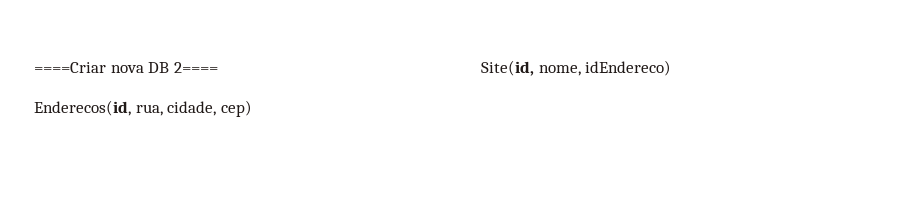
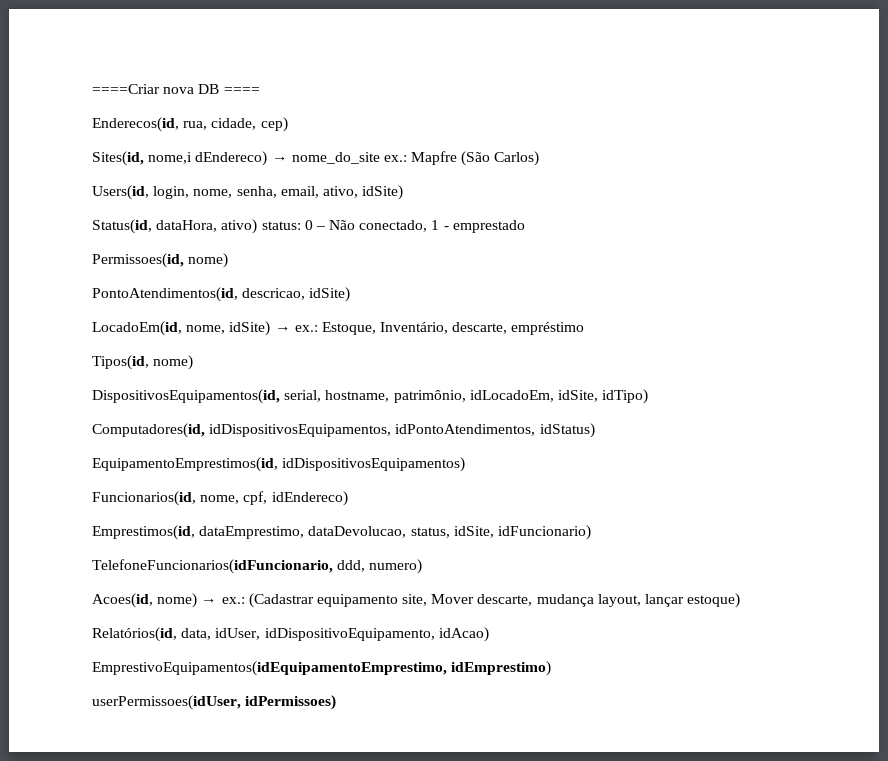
- ====Criar nova DB 2====
+ ====Criar nova DB ====
- Site(id, nome, idEndereco)
+ Sites(id, nome,i dEndereco) → nome_do_site ex.: Mapfre (São Carlos)
+ Users(id, login, nome, senha, email, ativo, idSite)
+ Status(id, dataHora, ativo) status: 0 – Não conectado, 1 - emprestado
+ Permissoes(id, nome)
+ PontoAtendimentos(id, descricao, idSite)
+ LocadoEm(id, nome, idSite) → ex.: Estoque, Inventário, descarte, empréstimo
+ Tipos(id, nome)
+ DispositivosEquipamentos(id, serial, hostname, patrimônio, idLocadoEm, idSite, idTipo)
+ Computadores(id, idDispositivosEquipamentos, idPontoAtendimentos, idStatus)
+ EquipamentoEmprestimos(id, idDispositivosEquipamentos)
+ Funcionarios(id, nome, cpf, idEndereco)
+ Emprestimos(id, dataEmprestimo, dataDevolucao, status, idSite, idFuncionario)
+ TelefoneFuncionarios(idFuncionario, ddd, numero)
+ Acoes(id, nome) → ex.: (Cadastrar equipamento site, Mover descarte, mudança layout, lançar estoque)
+ Relatórios(id, data, idUser, idDispositivoEquipamento, idAcao)
+ EmprestivoEquipamentos(idEquipamentoEmprestimo, idEmprestimo)
+ userPermissoes(idUser, idPermissoes)

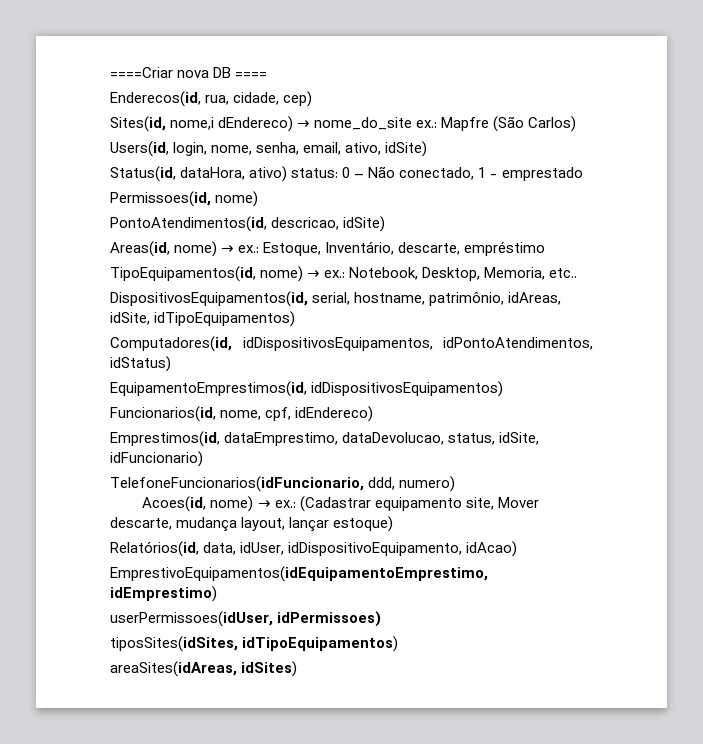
- LocadoEm(id, nome, idSite) → ex.: Estoque, Inventário, descarte, empréstimo
+ Areas(id, nome) → ex.: Estoque, Inventário, descarte, empréstimo
- Tipos(id, nome)
+ TipoEquipamentos(id, nome) → ex.: Notebook, Desktop, Memoria, etc..
- DispositivosEquipamentos(id, serial, hostname, patrimônio, idLocadoEm, idSite, idTipo)
+ DispositivosEquipamentos(id, serial, hostname, patrimônio, idAreas, idSite, idTipoEquipamentos)
+ tiposSites(idSites, idTipoEquipamentos)
+ areaSites(idAreas, idSites)

